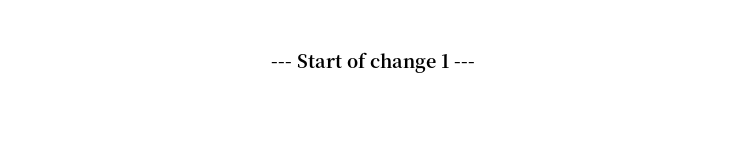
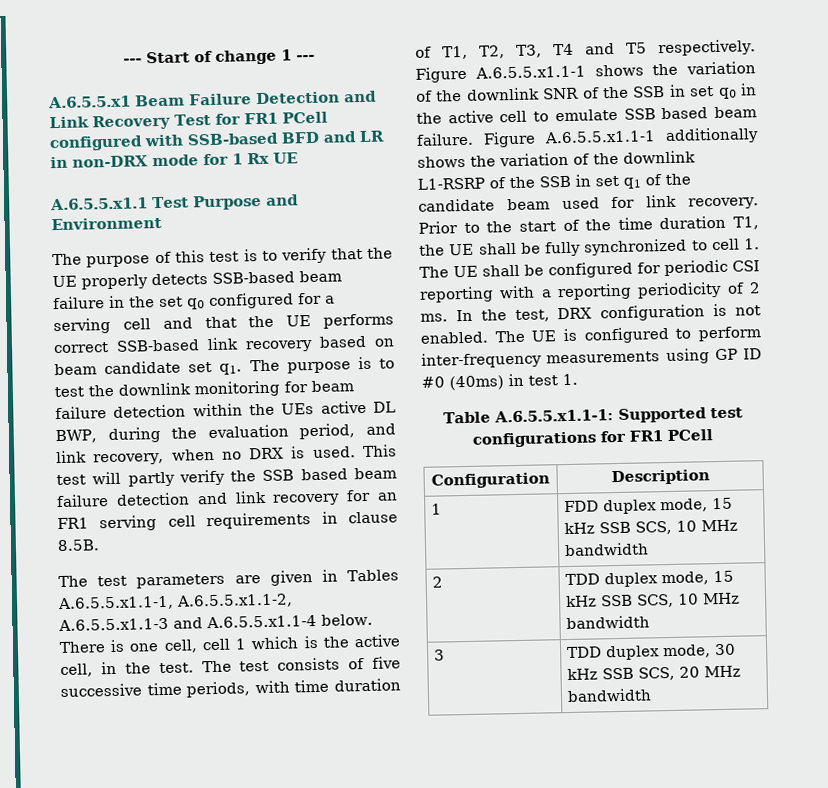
+ A.6.5.5.x1 Beam Failure Detection and Link Recovery Test for FR1 PCell configured with SSB-based BFD and LR in non-DRX mode for 1 Rx UE
+ A.6.5.5.x1.1 Test Purpose and Environment
+ The purpose of this test is to verify that the UE properly detects SSB-based beam failure in the set q0 configured for a serving cell and that the UE performs correct SSB-based link recovery based on beam candidate set q1. The purpose is to test the downlink monitoring for beam failure detection within the UEs active DL BWP, during the evaluation period, and link recovery, when no DRX is used. This test will partly verify the SSB based beam failure detection and link recovery for an FR1 serving cell requirements in clause 8.5B.
+ The test parameters are given in Tables A.6.5.5.x1.1-1, A.6.5.5.x1.1-2, A.6.5.5.x1.1-3 and A.6.5.5.x1.1-4 below. There is one cell, cell 1 which is the active cell, in the test. The test consists of five successive time periods, with time duration of T1, T2, T3, T4 and T5 respectively. Figure A.6.5.5.x1.1-1 shows the variation of the downlink SNR of the SSB in set q0 in the active cell to emulate SSB based beam failure. Figure A.6.5.5.x1.1-1 additionally shows the variation of the downlink L1-RSRP of the SSB in set q1 of the candidate beam used for link recovery. Prior to the start of the time duration T1, the UE shall be fully synchronized to cell 1. The UE shall be configured for periodic CSI reporting with a reporting periodicity of 2 ms. In the test, DRX configuration is not enabled. The UE is configured to perform inter-frequency measurements using GP ID #0 (40ms) in test 1.
+ Table A.6.5.5.x1.1-1: Supported test configurations for FR1 PCell
+ Configuration | Description
+ 1 | FDD duplex mode, 15 kHz SSB SCS, 10 MHz bandwidth
+ 2 | TDD duplex mode, 15 kHz SSB SCS, 10 MHz bandwidth
+ 3 | TDD duplex mode, 30 kHz SSB SCS, 20 MHz bandwidth

